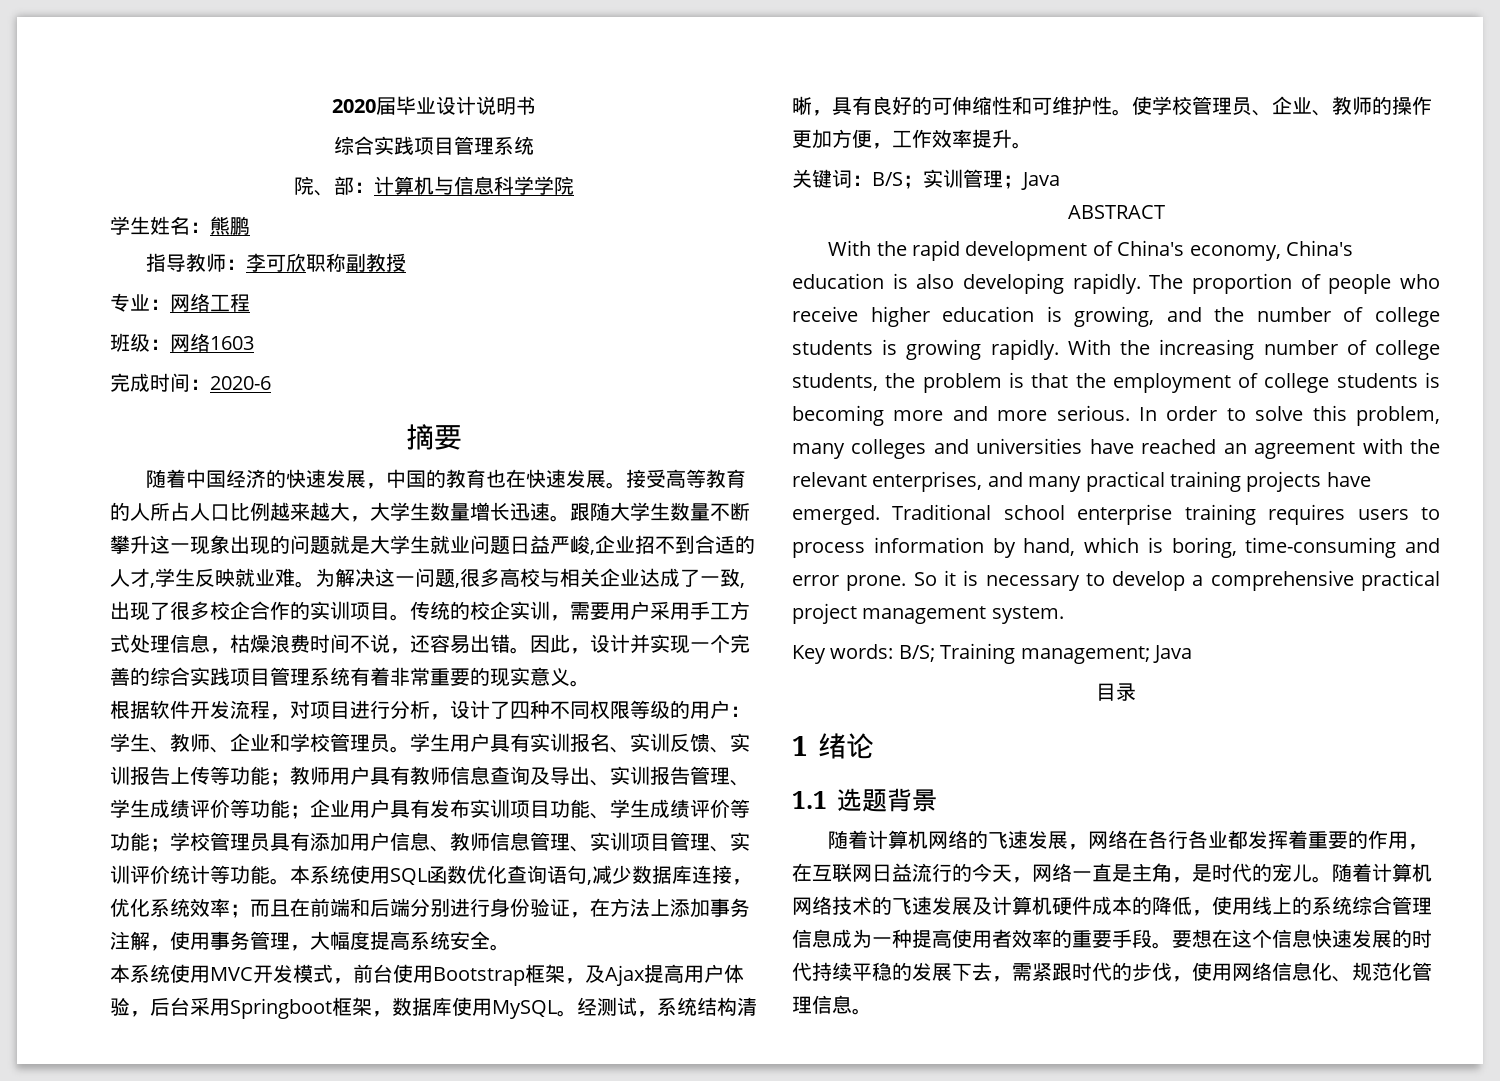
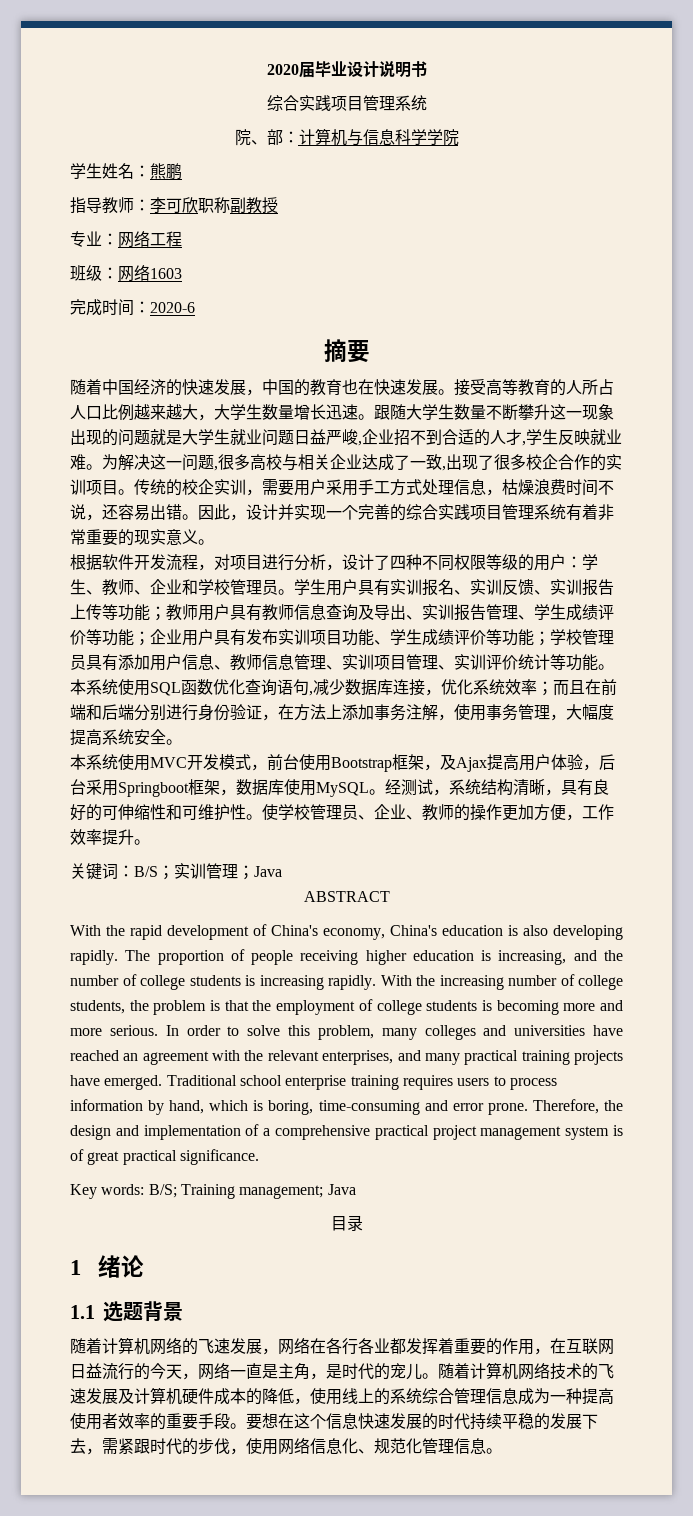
- The proportion of people who receive higher education is growing, and the number of college students is growing rapidly.
+ The proportion of people receiving higher education is increasing, and the number of college students is increasing rapidly.
- So it is necessary to develop a comprehensive practical project management system.
+ Therefore, the design and implementation of a comprehensive practical project management system is of great practical significance.

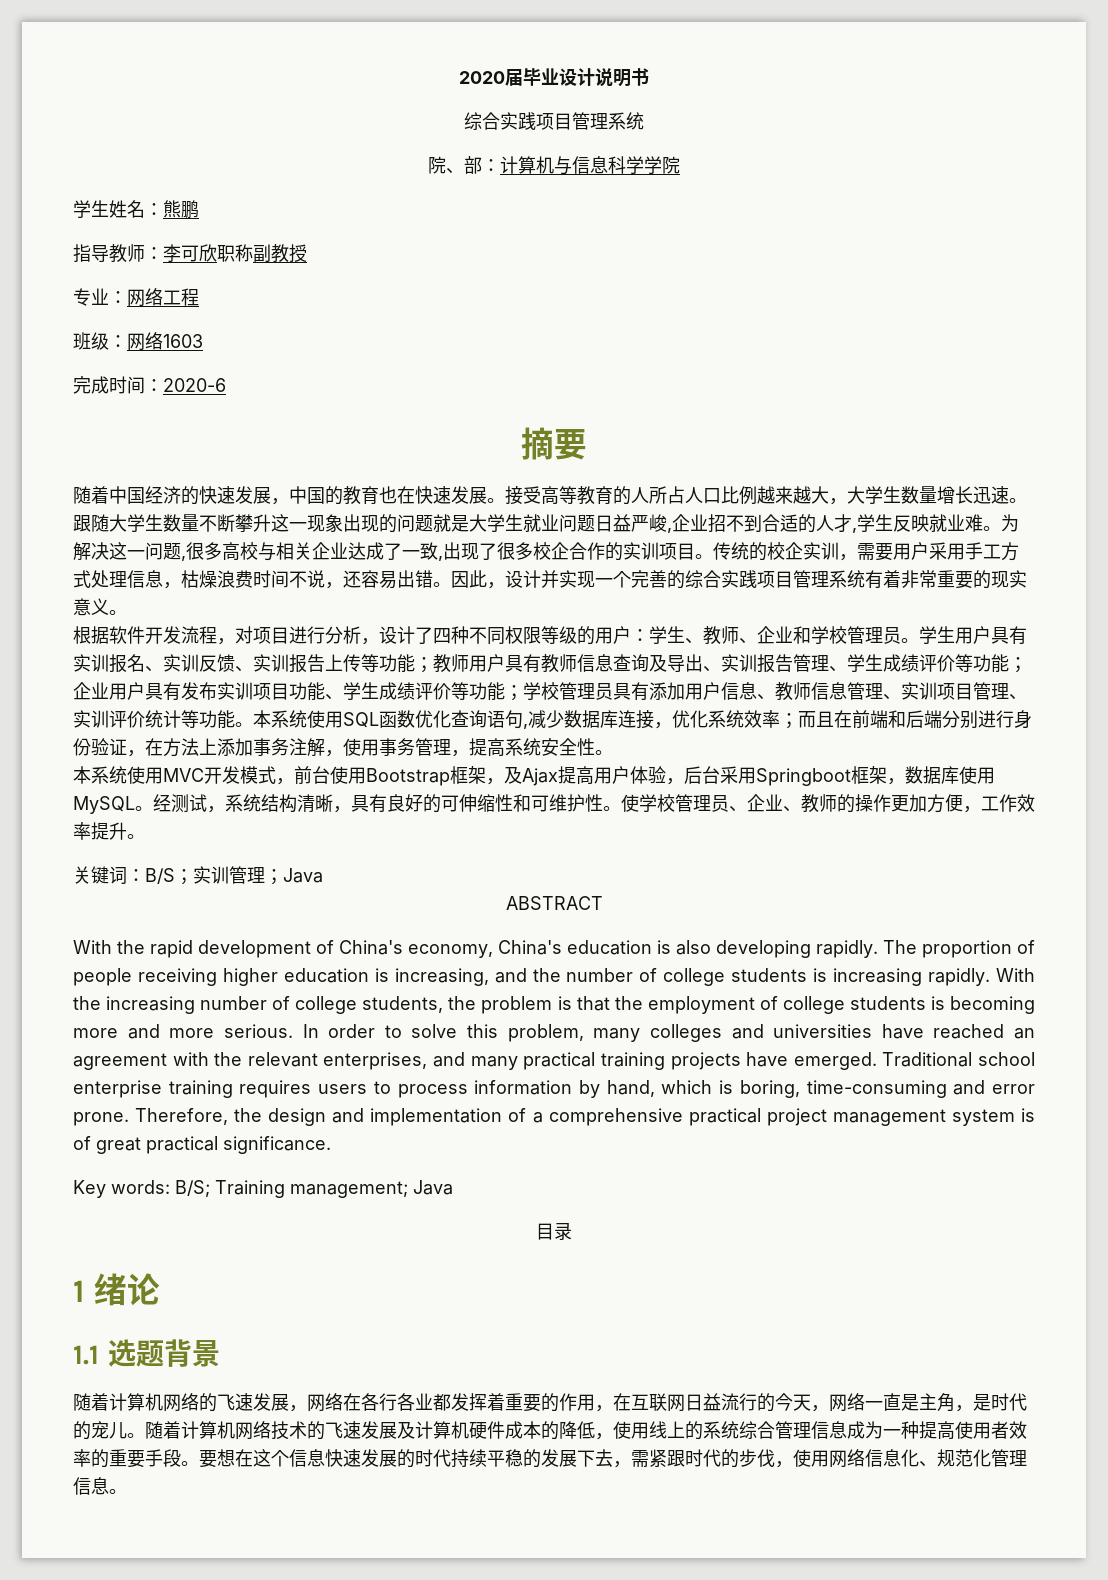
- 本系统使用SQL函数优化查询语句,减少数据库连接，优化系统效率；而且在前端和后端分别进行身份验证，在方法上添加事务注解，使用事务管理，大幅度提高系统安全。
+ 本系统使用SQL函数优化查询语句,减少数据库连接，优化系统效率；而且在前端和后端分别进行身份验证，在方法上添加事务注解，使用事务管理，提高系统安全性。

